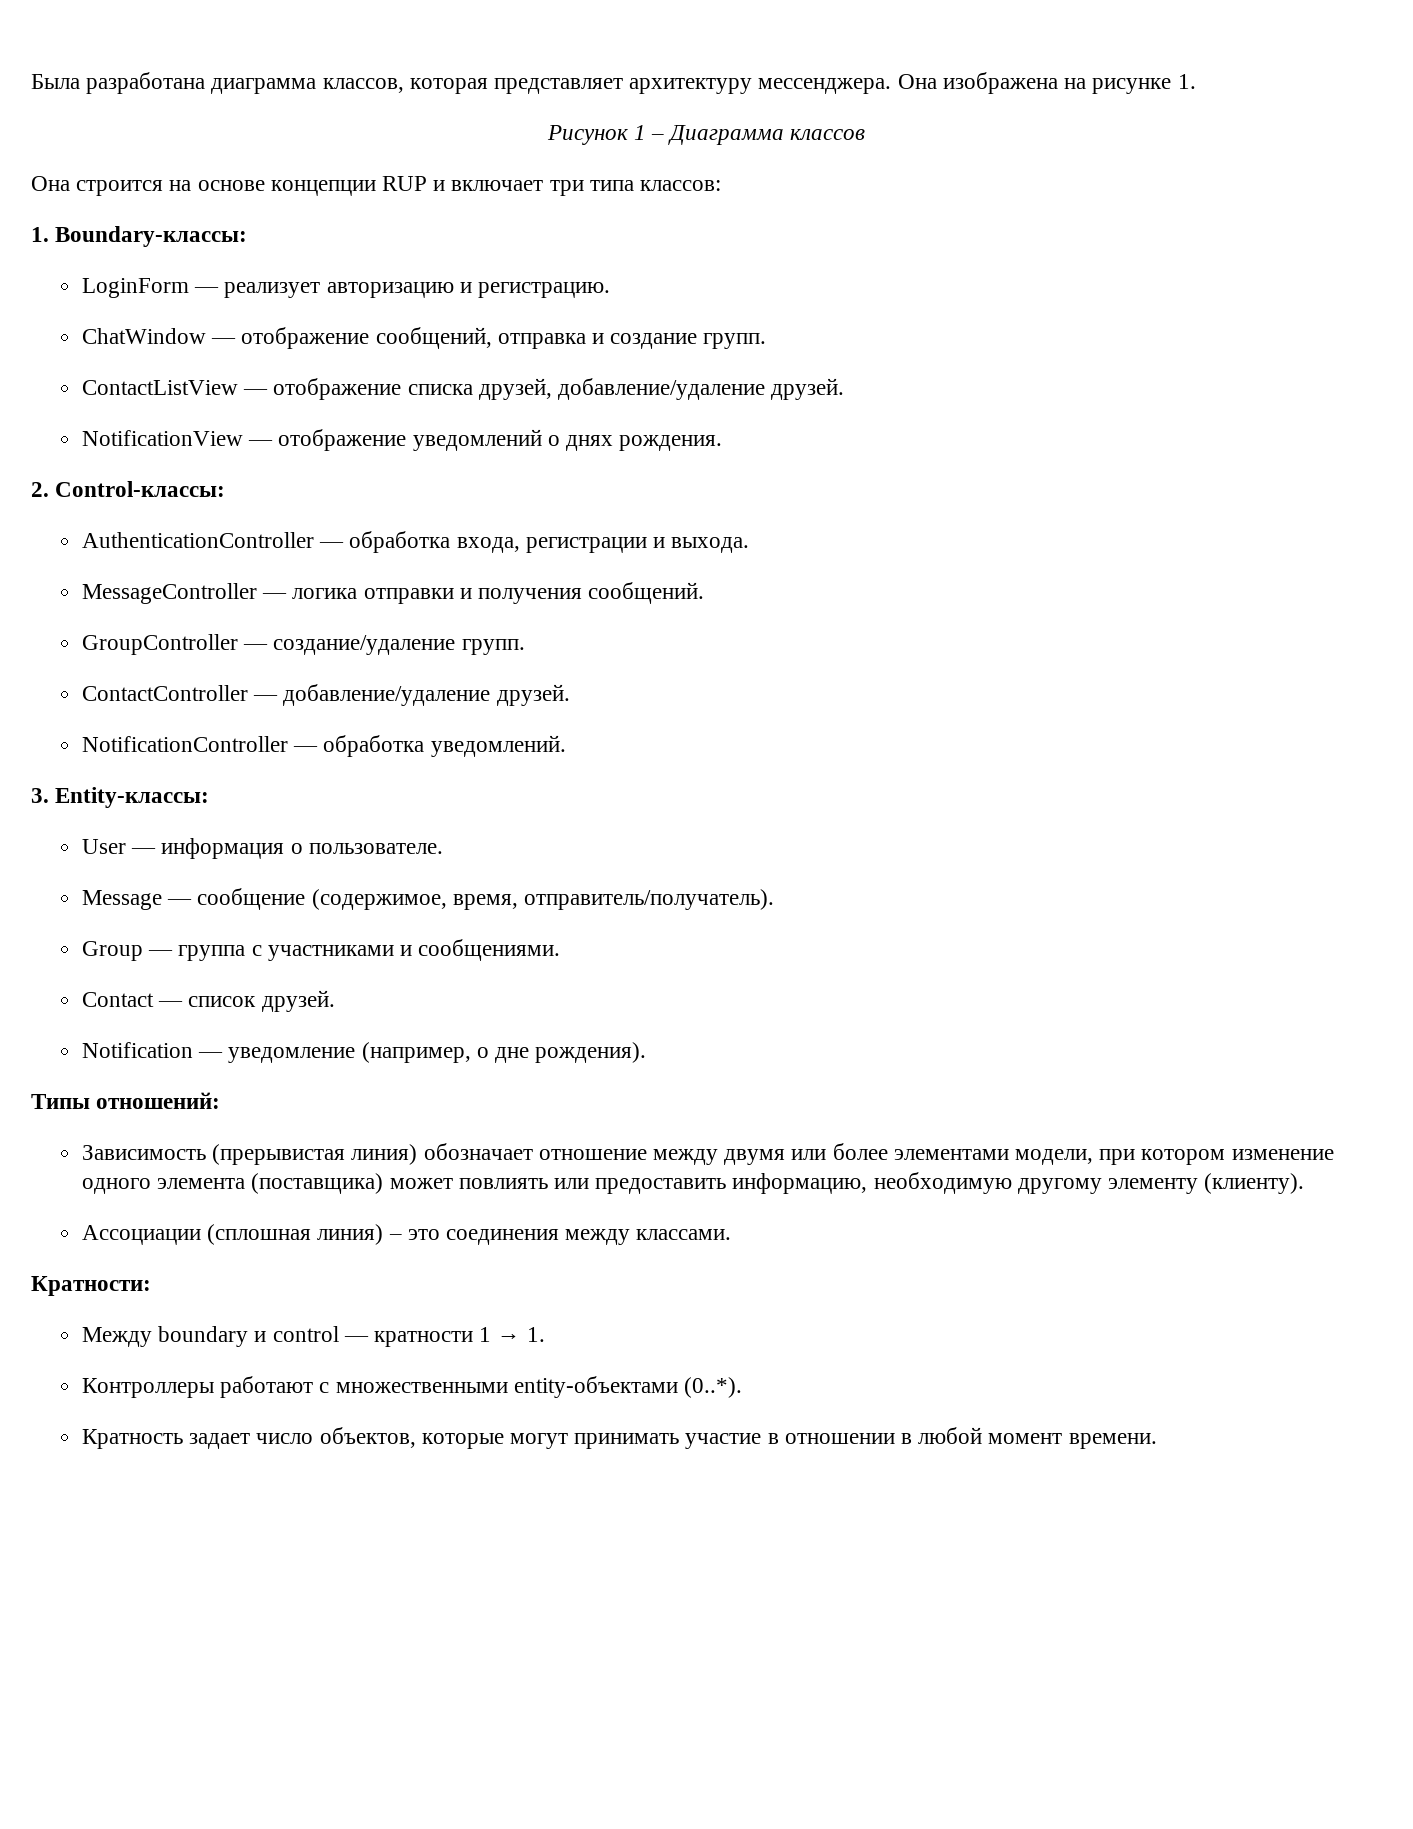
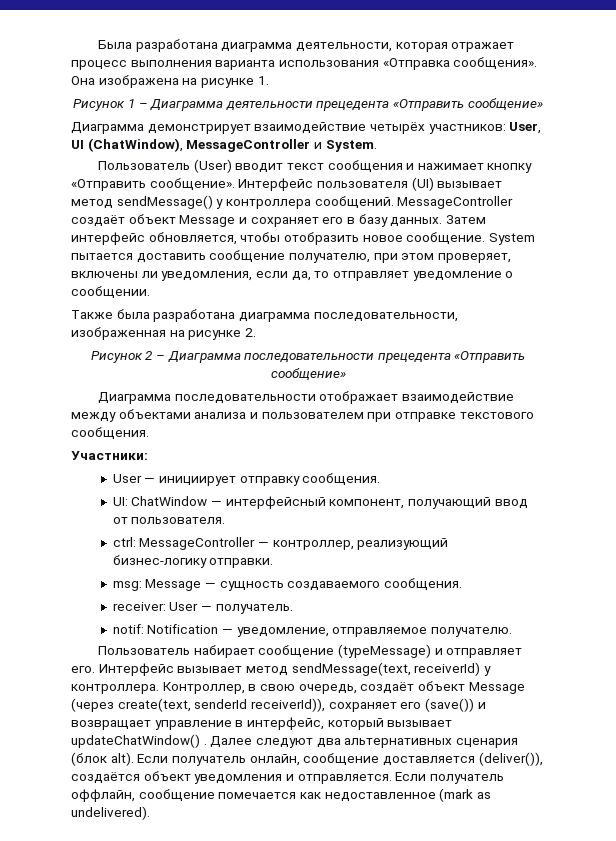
- Была разработана диаграмма классов, которая представляет архитектуру мессенджера.
+ Была разработана диаграмма деятельности, которая отражает процесс выполнения варианта использования «Отправка сообщения».
- Рисунок 1 – Диаграмма классов
- Она строится на основе концепции RUP и включает три типа классов:
- 1. Boundary-классы:
- LoginForm — реализует авторизацию и регистрацию.
- ChatWindow — отображение сообщений, отправка и создание групп.
- ContactListView — отображение списка друзей, добавление/удаление друзей.
- NotificationView — отображение уведомлений о днях рождения.
- 2. Control-классы:
- AuthenticationController — обработка входа, регистрации и выхода.
- MessageController — логика отправки и получения сообщений.
- GroupController — создание/удаление групп.
- ContactController — добавление/удаление друзей.
- NotificationController — обработка уведомлений.
- 3. Entity-классы:
- User — информация о пользователе.
- Message — сообщение (содержимое, время, отправитель/получатель).
- Group — группа с участниками и сообщениями.
- Contact — список друзей.
- Notification — уведомление (например, о дне рождения).
- Типы отношений:
- Зависимость (прерывистая линия) обозначает отношение между двумя или более элементами модели, при котором изменение одного элемента (поставщика) может повлиять или предоставить информацию, необходимую другому элементу (клиенту).
- Ассоциации (сплошная линия) – это соединения между классами.
- Кратности:
- Между boundary и control — кратности 1 → 1.
- Контроллеры работают с множественными entity-объектами (0..*).
- Кратность задает число объектов, которые могут принимать участие в отношении в любой момент времени.
+ Рисунок 1 – Диаграмма деятельности прецедента «Отправить сообщение»
+ Диаграмма демонстрирует взаимодействие четырёх участников: User, UI (ChatWindow), MessageController и System.
+ Пользователь (User) вводит текст сообщения и нажимает кнопку «Отправить сообщение». Интерфейс пользователя (UI) вызывает метод sendMessage() у контроллера сообщений. MessageController создаёт объект Message и сохраняет его в базу данных. Затем интерфейс обновляется, чтобы отобразить новое сообщение. System пытается доставить сообщение получателю, при этом проверяет, включены ли уведомления, если да, то отправляет уведомление о сообщении.
+ Также была разработана диаграмма последовательности, изображенная на рисунке 2.
+ Рисунок 2 – Диаграмма последовательности прецедента «Отправить сообщение»
+ Диаграмма последовательности отображает взаимодействие между объектами анализа и пользователем при отправке текстового сообщения.
+ Участники:
+ User — инициирует отправку сообщения.
+ UI: ChatWindow — интерфейсный компонент, получающий ввод от пользователя.
+ ctrl: MessageController — контроллер, реализующий бизнес-логику отправки.
+ msg: Message — сущность создаваемого сообщения.
+ receiver: User — получатель.
+ notif: Notification — уведомление, отправляемое получателю.
+ Пользователь набирает сообщение (typeMessage) и отправляет его. Интерфейс вызывает метод sendMessage(text, receiverId) у контроллера. Контроллер, в свою очередь, создаёт объект Message (через create(text, senderId receiverId)), сохраняет его (save()) и возвращает управление в интерфейс, который вызывает updateChatWindow() . Далее следуют два альтернативных сценария (блок alt). Если получатель онлайн, сообщение доставляется (deliver()), создаётся объект уведомления и отправляется. Если получатель оффлайн, сообщение помечается как недоставленное (mark as undelivered).

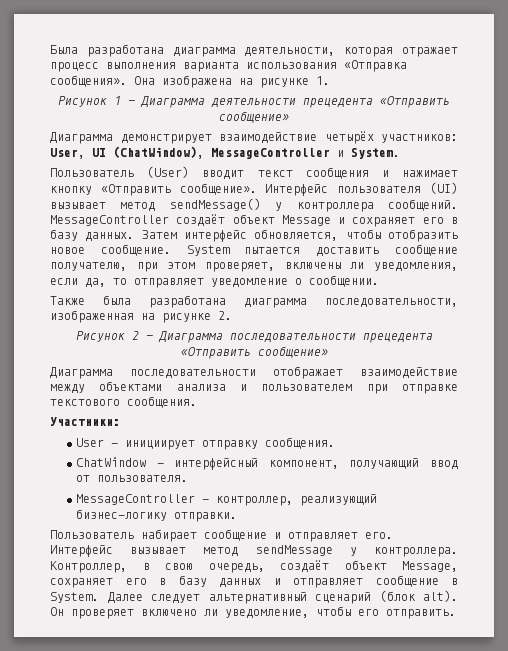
- UI: ChatWindow — интерфейсный компонент, получающий ввод от пользователя.
+ ChatWindow — интерфейсный компонент, получающий ввод от пользователя.
- ctrl: MessageController — контроллер, реализующий бизнес-логику отправки.
+ MessageController — контроллер, реализующий бизнес-логику отправки.
- msg: Message — сущность создаваемого сообщения.
- receiver: User — получатель.
- notif: Notification — уведомление, отправляемое получателю.
- Пользователь набирает сообщение (typeMessage) и отправляет его.
+ Пользователь набирает сообщение и отправляет его.
- Интерфейс вызывает метод sendMessage(text, receiverId) у контроллера.
+ Интерфейс вызывает метод sendMessage у контроллера.
- Контроллер, в свою очередь, создаёт объект Message (через create(text, senderId receiverId)), сохраняет его (save()) и возвращает управление в интерфейс, который вызывает updateChatWindow() . Далее следуют два альтернативных сценария (блок alt). Если получатель онлайн, сообщение доставляется (deliver()), создаётся объект уведомления и отправляется. Если получатель оффлайн, сообщение помечается как недоставленное (mark as undelivered).
+ Контроллер, в свою очередь, создаёт объект Message, сохраняет его в базу данных и отправляет сообщение в System. Далее следует альтернативный сценарий (блок alt). Он проверяет включено ли уведомление, чтобы его отправить.

